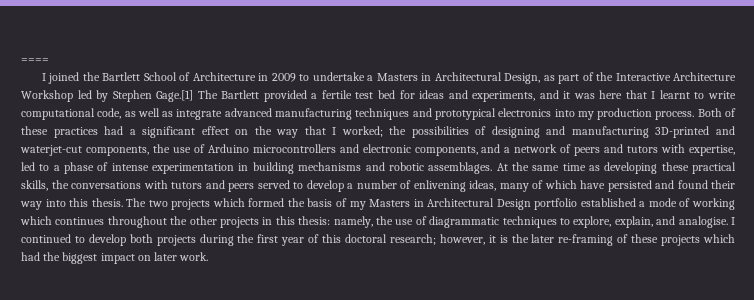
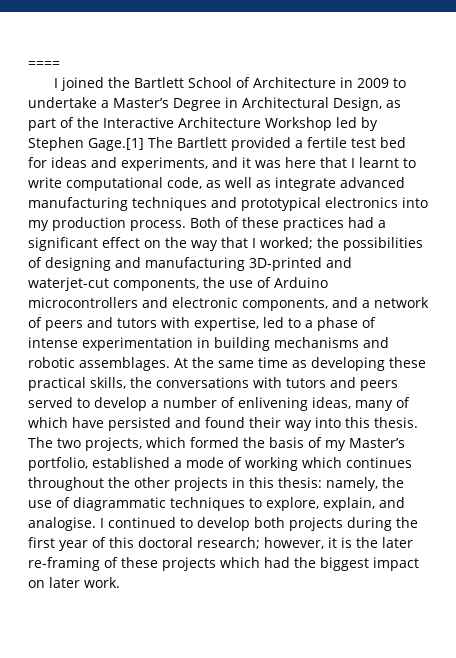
- I joined the Bartlett School of Architecture in 2009 to undertake a Masters in Architectural Design, as part of the Interactive Architecture Workshop led by Stephen Gage.[1] The Bartlett provided a fertile test bed for ideas and experiments, and it was here that I learnt to write computational code, as well as integrate advanced manufacturing techniques and prototypical electronics into my production process.
+ I joined the Bartlett School of Architecture in 2009 to undertake a Master’s Degree in Architectural Design, as part of the Interactive Architecture Workshop led by Stephen Gage.[1] The Bartlett provided a fertile test bed for ideas and experiments, and it was here that I learnt to write computational code, as well as integrate advanced manufacturing techniques and prototypical electronics into my production process.
- The two projects which formed the basis of my Masters in Architectural Design portfolio established a mode of working which continues throughout the other projects in this thesis: namely, the use of diagrammatic techniques to explore, explain, and analogise.
+ The two projects, which formed the basis of my Master’s portfolio, established a mode of working which continues throughout the other projects in this thesis: namely, the use of diagrammatic techniques to explore, explain, and analogise.

